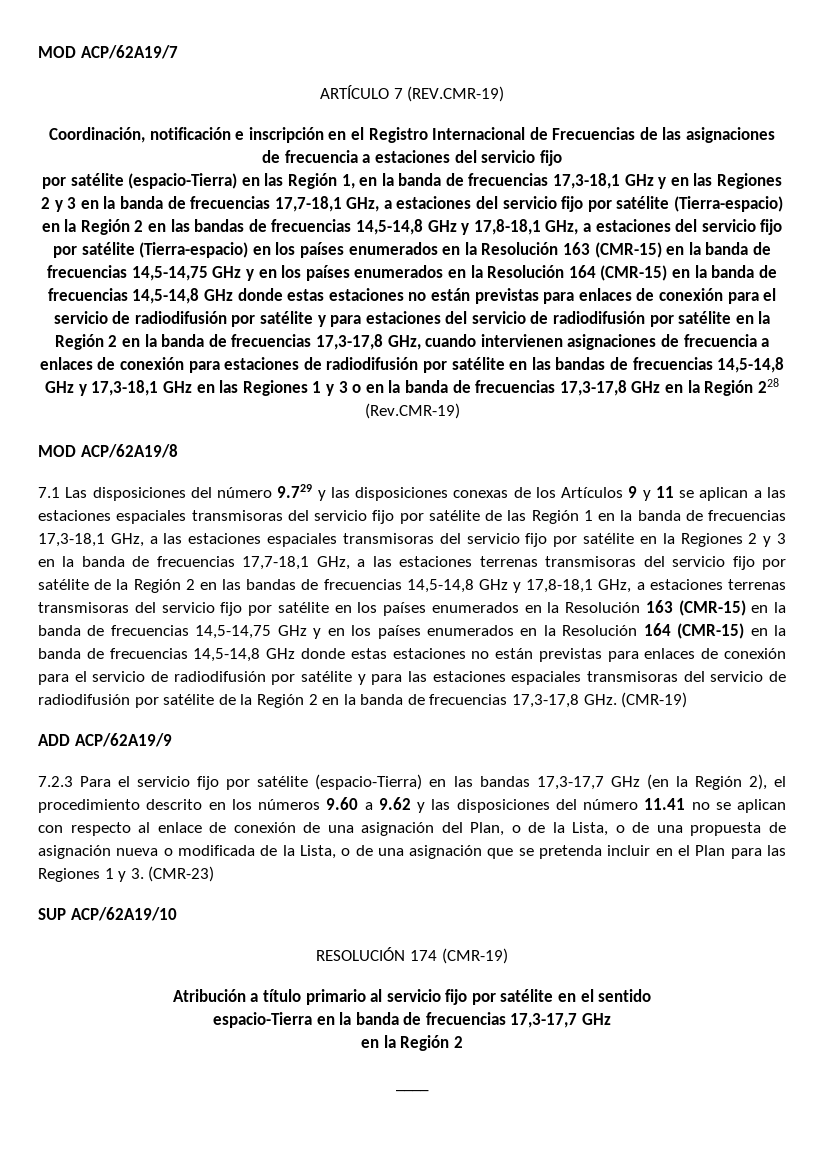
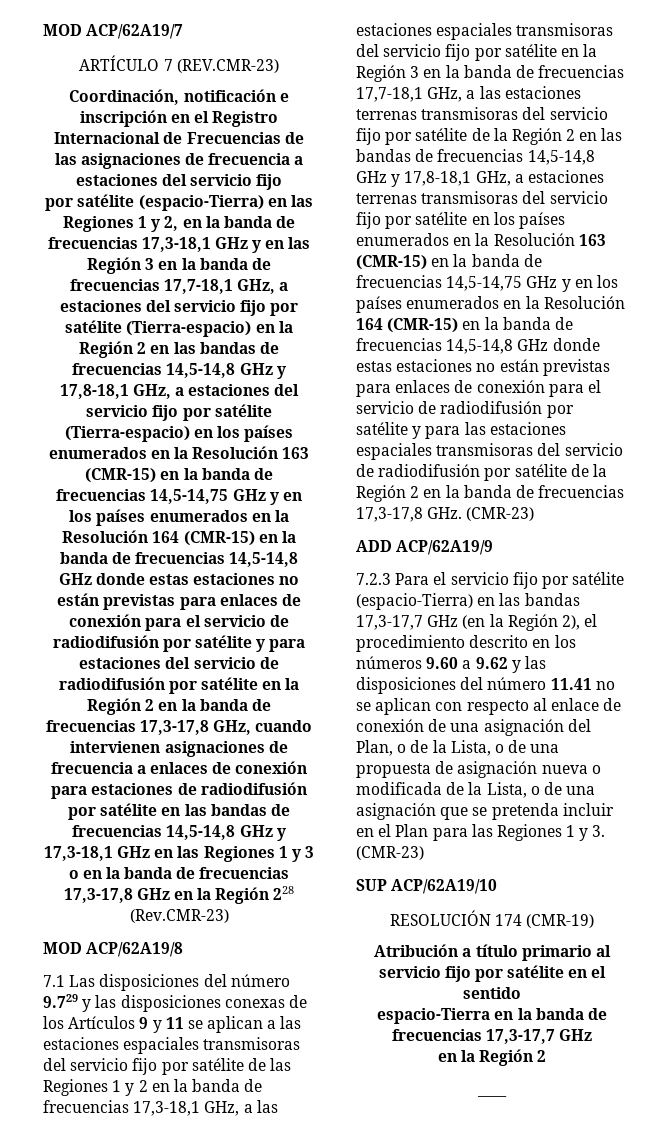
- ARTÍCULO 7 (REV.CMR-19)
+ ARTÍCULO 7 (REV.CMR-23)
- por satélite (espacio-Tierra) en las Región 1, en la banda de frecuencias 17,3-18,1 GHz y en las Regiones 2 y 3 en la banda de frecuencias 17,7-18,1 GHz, a estaciones del servicio fijo por satélite (Tierra-espacio) en la Región 2 en las bandas de frecuencias 14,5-14,8 GHz y 17,8-18,1 GHz, a estaciones del servicio fijo por satélite (Tierra-espacio) en los países enumerados en la Resolución 163 (CMR-15) en la banda de frecuencias 14,5-14,75 GHz y en los países enumerados en la Resolución 164 (CMR-15) en la banda de frecuencias 14,5-14,8 GHz donde estas estaciones no están previstas para enlaces de conexión para el servicio de radiodifusión por satélite y para estaciones del servicio de radiodifusión por satélite en la Región 2 en la banda de frecuencias 17,3-17,8 GHz, cuando intervienen asignaciones de frecuencia a enlaces de conexión para estaciones de radiodifusión por satélite en las bandas de frecuencias 14,5-14,8 GHz y 17,3-18,1 GHz en las Regiones 1 y 3 o en la banda de frecuencias 17,3-17,8 GHz en la Región 228 (Rev.CMR-19)
+ por satélite (espacio-Tierra) en las Regiones 1 y 2, en la banda de frecuencias 17,3-18,1 GHz y en las Región 3 en la banda de frecuencias 17,7-18,1 GHz, a estaciones del servicio fijo por satélite (Tierra-espacio) en la Región 2 en las bandas de frecuencias 14,5-14,8 GHz y 17,8-18,1 GHz, a estaciones del servicio fijo por satélite (Tierra-espacio) en los países enumerados en la Resolución 163 (CMR-15) en la banda de frecuencias 14,5-14,75 GHz y en los países enumerados en la Resolución 164 (CMR-15) en la banda de frecuencias 14,5-14,8 GHz donde estas estaciones no están previstas para enlaces de conexión para el servicio de radiodifusión por satélite y para estaciones del servicio de radiodifusión por satélite en la Región 2 en la banda de frecuencias 17,3-17,8 GHz, cuando intervienen asignaciones de frecuencia a enlaces de conexión para estaciones de radiodifusión por satélite en las bandas de frecuencias 14,5-14,8 GHz y 17,3-18,1 GHz en las Regiones 1 y 3 o en la banda de frecuencias 17,3-17,8 GHz en la Región 228 (Rev.CMR-23)
- 7.1 Las disposiciones del número 9.729 y las disposiciones conexas de los Artículos 9 y 11 se aplican a las estaciones espaciales transmisoras del servicio fijo por satélite de las Región 1 en la banda de frecuencias 17,3-18,1 GHz, a las estaciones espaciales transmisoras del servicio fijo por satélite en la Regiones 2 y 3 en la banda de frecuencias 17,7-18,1 GHz, a las estaciones terrenas transmisoras del servicio fijo por satélite de la Región 2 en las bandas de frecuencias 14,5-14,8 GHz y 17,8-18,1 GHz, a estaciones terrenas transmisoras del servicio fijo por satélite en los países enumerados en la Resolución 163 (CMR-15) en la banda de frecuencias 14,5-14,75 GHz y en los países enumerados en la Resolución 164 (CMR-15) en la banda de frecuencias 14,5-14,8 GHz donde estas estaciones no están previstas para enlaces de conexión para el servicio de radiodifusión por satélite y para las estaciones espaciales transmisoras del servicio de radiodifusión por satélite de la Región 2 en la banda de frecuencias 17,3-17,8 GHz. (CMR-19)
+ 7.1 Las disposiciones del número 9.729 y las disposiciones conexas de los Artículos 9 y 11 se aplican a las estaciones espaciales transmisoras del servicio fijo por satélite de las Regiones 1 y 2 en la banda de frecuencias 17,3-18,1 GHz, a las estaciones espaciales transmisoras del servicio fijo por satélite en la Región 3 en la banda de frecuencias 17,7-18,1 GHz, a las estaciones terrenas transmisoras del servicio fijo por satélite de la Región 2 en las bandas de frecuencias 14,5-14,8 GHz y 17,8-18,1 GHz, a estaciones terrenas transmisoras del servicio fijo por satélite en los países enumerados en la Resolución 163 (CMR-15) en la banda de frecuencias 14,5-14,75 GHz y en los países enumerados en la Resolución 164 (CMR-15) en la banda de frecuencias 14,5-14,8 GHz donde estas estaciones no están previstas para enlaces de conexión para el servicio de radiodifusión por satélite y para las estaciones espaciales transmisoras del servicio de radiodifusión por satélite de la Región 2 en la banda de frecuencias 17,3-17,8 GHz. (CMR-23)

